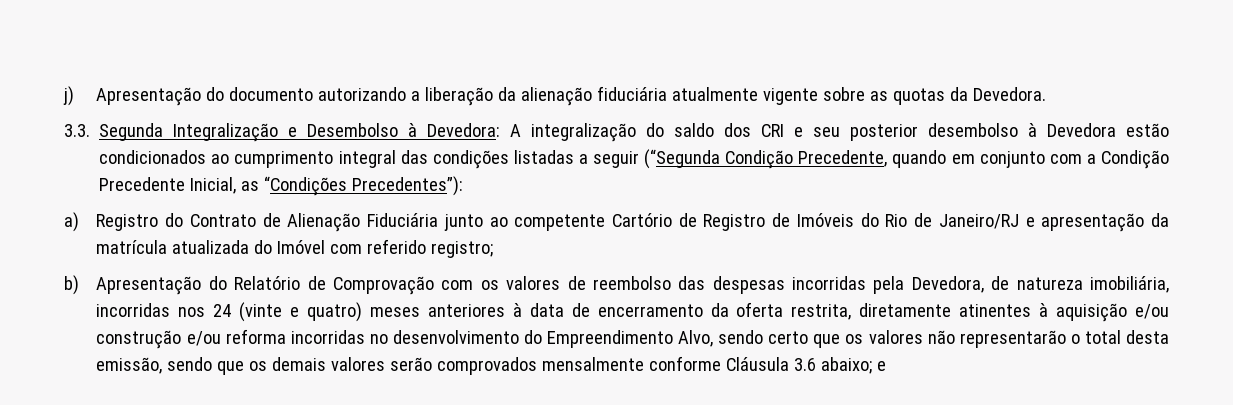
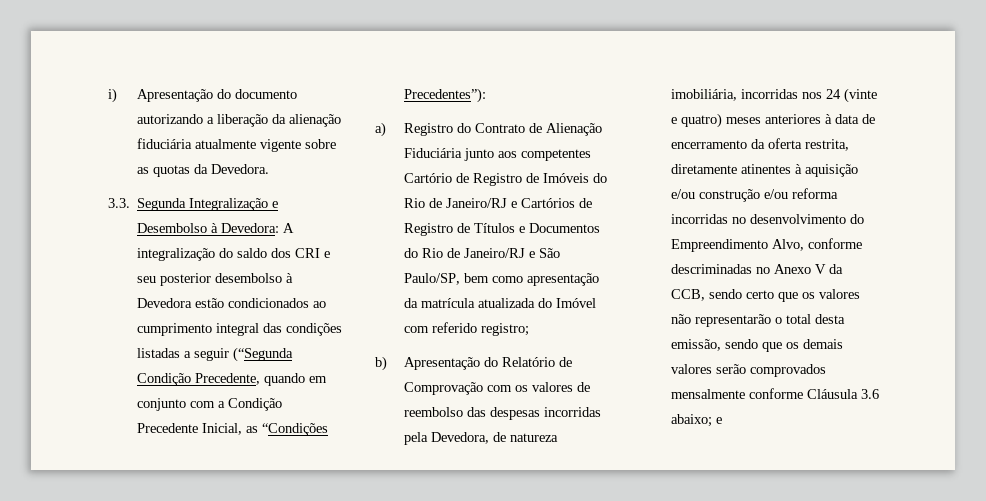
- j) Apresentação do documento autorizando a liberação da alienação fiduciária atualmente vigente sobre as quotas da Devedora.
+ i) Apresentação do documento autorizando a liberação da alienação fiduciária atualmente vigente sobre as quotas da Devedora.
- a) Registro do Contrato de Alienação Fiduciária junto ao competente Cartório de Registro de Imóveis do Rio de Janeiro/RJ e apresentação da matrícula atualizada do Imóvel com referido registro;
+ a) Registro do Contrato de Alienação Fiduciária junto aos competentes Cartório de Registro de Imóveis do Rio de Janeiro/RJ e Cartórios de Registro de Títulos e Documentos do Rio de Janeiro/RJ e São Paulo/SP, bem como apresentação da matrícula atualizada do Imóvel com referido registro;
- b) Apresentação do Relatório de Comprovação com os valores de reembolso das despesas incorridas pela Devedora, de natureza imobiliária, incorridas nos 24 (vinte e quatro) meses anteriores à data de encerramento da oferta restrita, diretamente atinentes à aquisição e/ou construção e/ou reforma incorridas no desenvolvimento do Empreendimento Alvo, sendo certo que os valores não representarão o total desta emissão, sendo que os demais valores serão comprovados mensalmente conforme Cláusula 3.6 abaixo;
+ b) Apresentação do Relatório de Comprovação com os valores de reembolso das despesas incorridas pela Devedora, de natureza imobiliária, incorridas nos 24 (vinte e quatro) meses anteriores à data de encerramento da oferta restrita, diretamente atinentes à aquisição e/ou construção e/ou reforma incorridas no desenvolvimento do Empreendimento Alvo, conforme descriminadas no Anexo V da CCB, sendo certo que os valores não representarão o total desta emissão, sendo que os demais valores serão comprovados mensalmente conforme Cláusula 3.6 abaixo;

